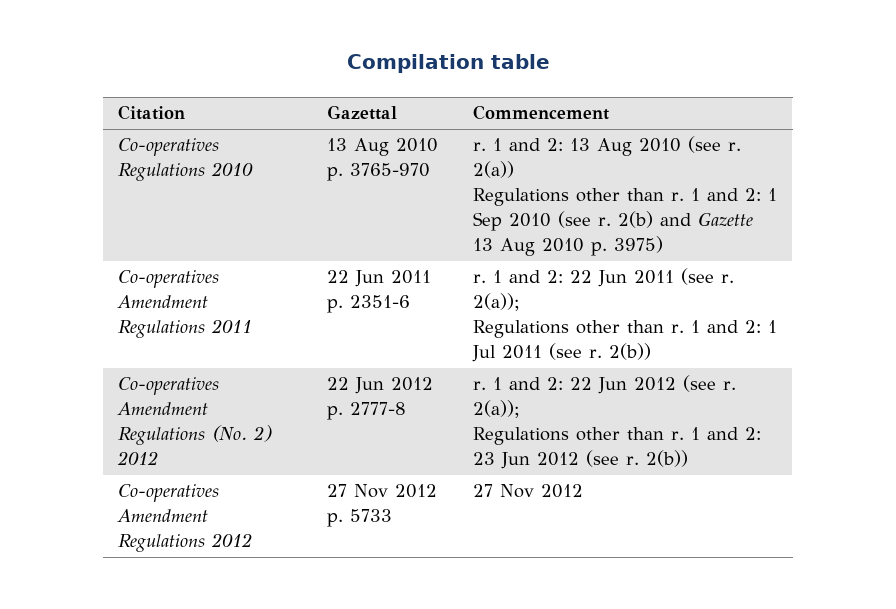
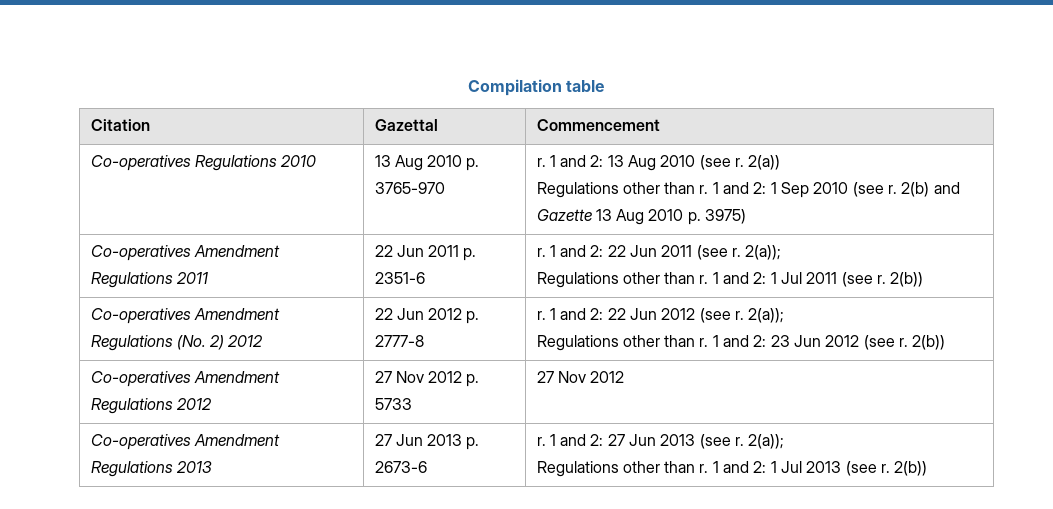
+ Co-operatives Amendment Regulations 2013 | 27 Jun 2013 p. 2673-6 | r. 1 and 2: 27 Jun 2013 (see r. 2(a));
+ Regulations other than r. 1 and 2: 1 Jul 2013 (see r. 2(b))

